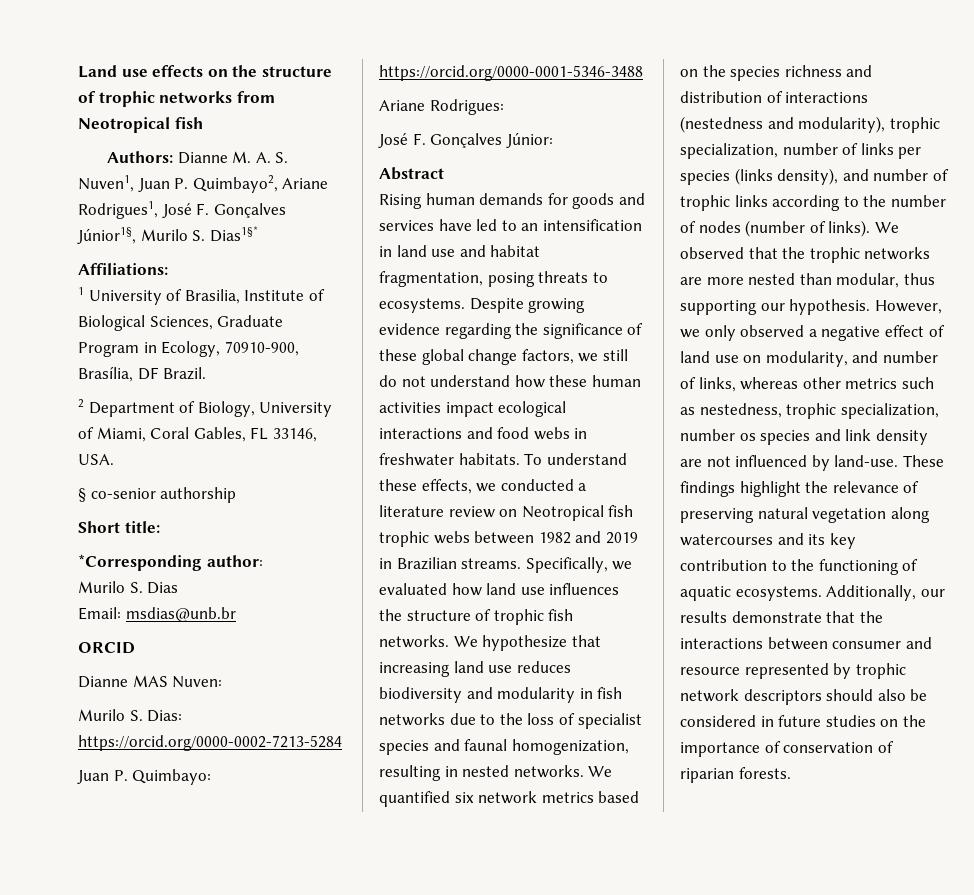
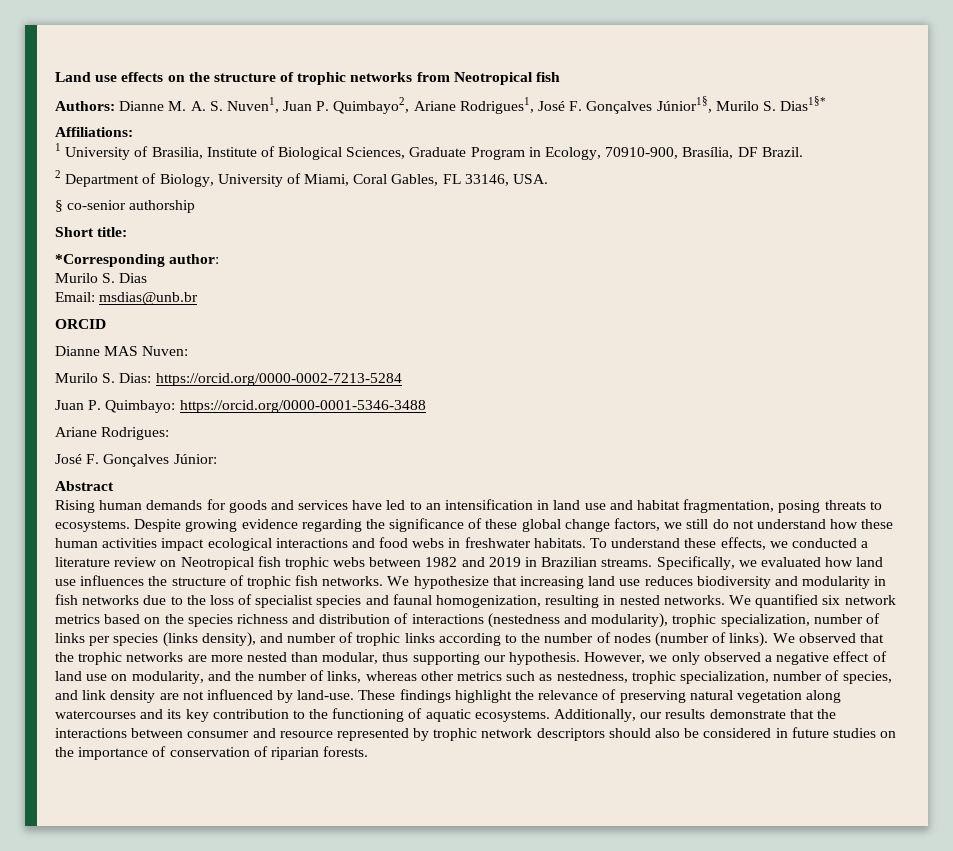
- However, we only observed a negative effect of land use on modularity, and number of links, whereas other metrics such as nestedness, trophic specialization, number os species and link density are not influenced by land-use.
+ However, we only observed a negative effect of land use on modularity, and the number of links, whereas other metrics such as nestedness, trophic specialization, number of species, and link density are not influenced by land-use.

